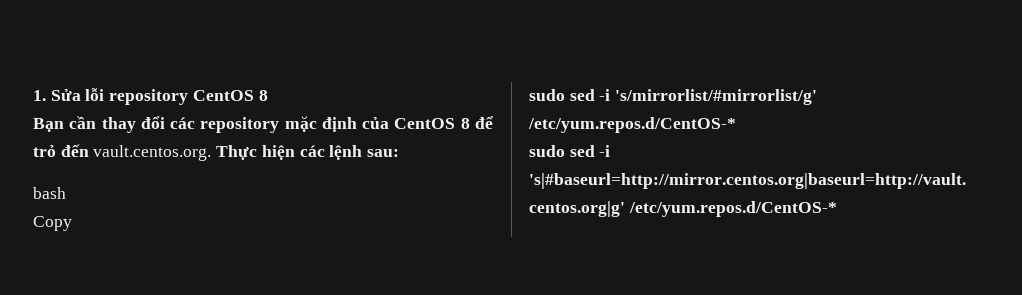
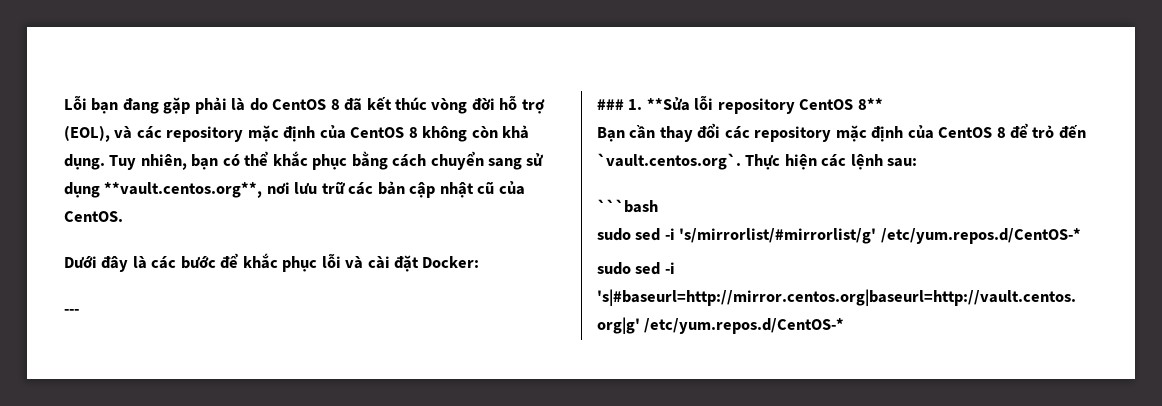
- 1. Sửa lỗi repository CentOS 8
+ Lỗi bạn đang gặp phải là do CentOS 8 đã kết thúc vòng đời hỗ trợ (EOL), và các repository mặc định của CentOS 8 không còn khả dụng. Tuy nhiên, bạn có thể khắc phục bằng cách chuyển sang sử dụng **vault.centos.org**, nơi lưu trữ các bản cập nhật cũ của CentOS.
+ Dưới đây là các bước để khắc phục lỗi và cài đặt Docker:
+ ---
+ ### 1. **Sửa lỗi repository CentOS 8**
- Bạn cần thay đổi các repository mặc định của CentOS 8 để trỏ đến vault.centos.org. Thực hiện các lệnh sau:
+ Bạn cần thay đổi các repository mặc định của CentOS 8 để trỏ đến `vault.centos.org`. Thực hiện các lệnh sau:
- bash
- Copy
+ ```bash

